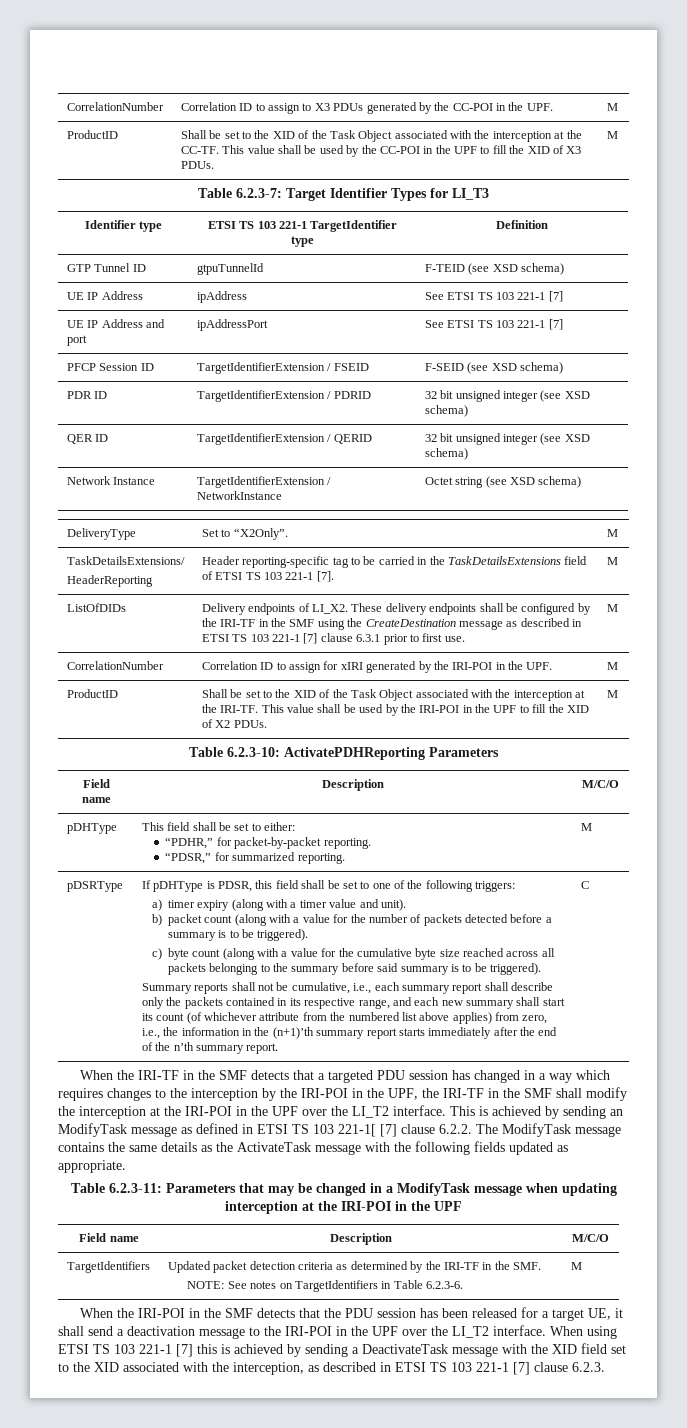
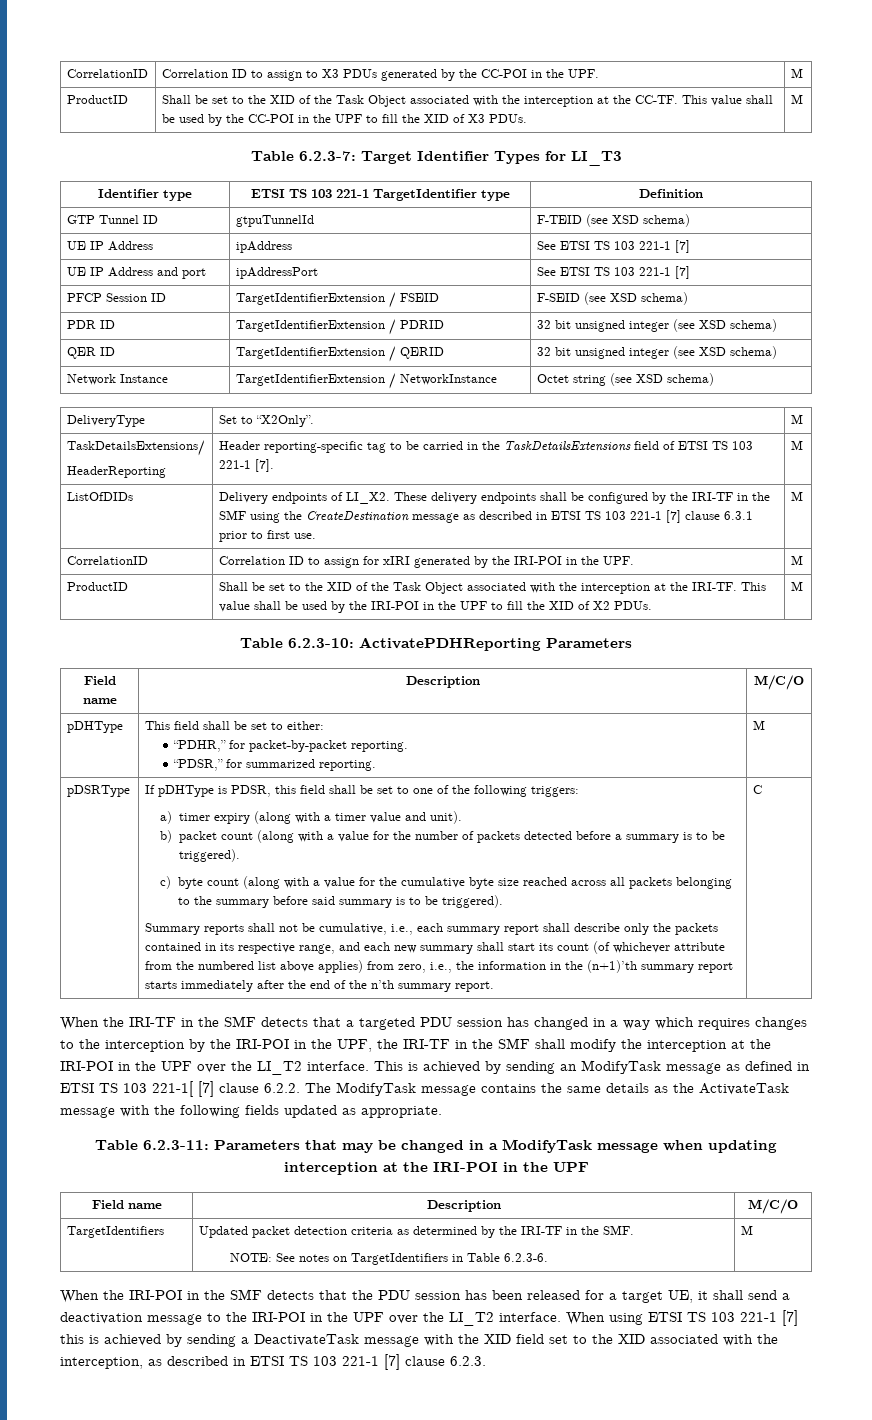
- CorrelationNumber | Correlation ID to assign to X3 PDUs generated by the CC-POI in the UPF. | M
+ CorrelationID | Correlation ID to assign to X3 PDUs generated by the CC-POI in the UPF. | M
- CorrelationNumber | Correlation ID to assign for xIRI generated by the IRI-POI in the UPF. | M
+ CorrelationID | Correlation ID to assign for xIRI generated by the IRI-POI in the UPF. | M

